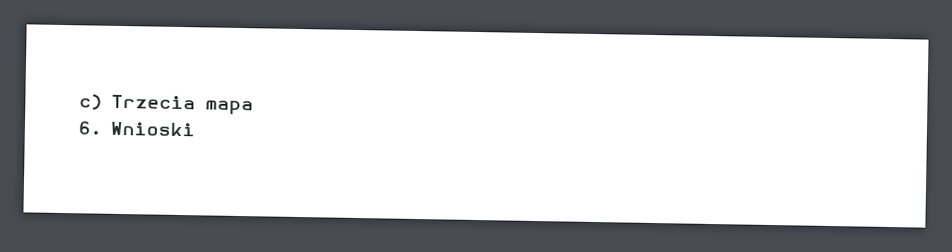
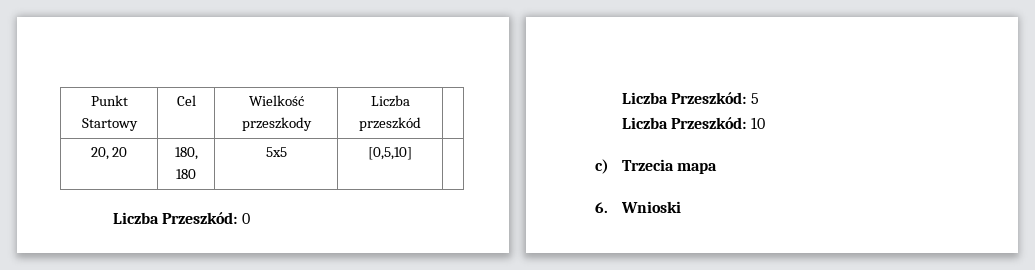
+ Punkt Startowy | Cel | Wielkość przeszkody | Liczba przeszkód |
+ 20, 20 | 180, 180 | 5x5 | [0,5,10] |
+ Liczba Przeszkód: 0
+ Liczba Przeszkód: 5
+ Liczba Przeszkód: 10

